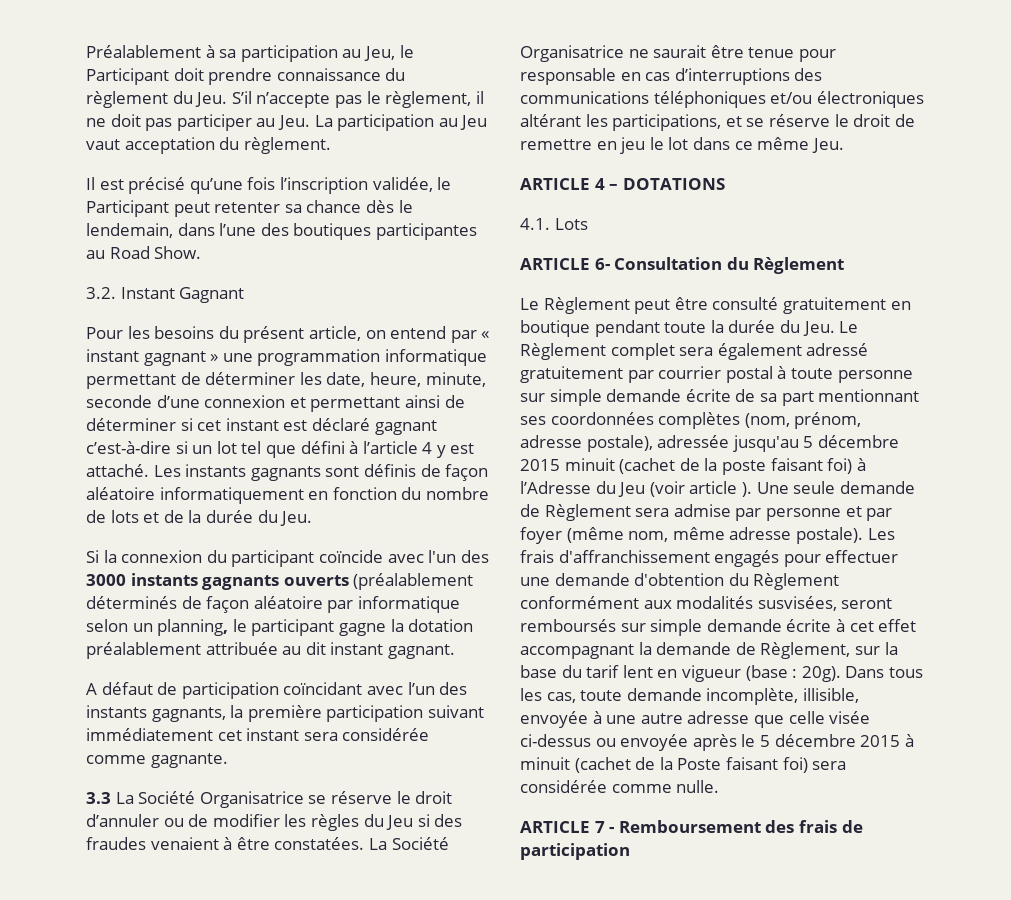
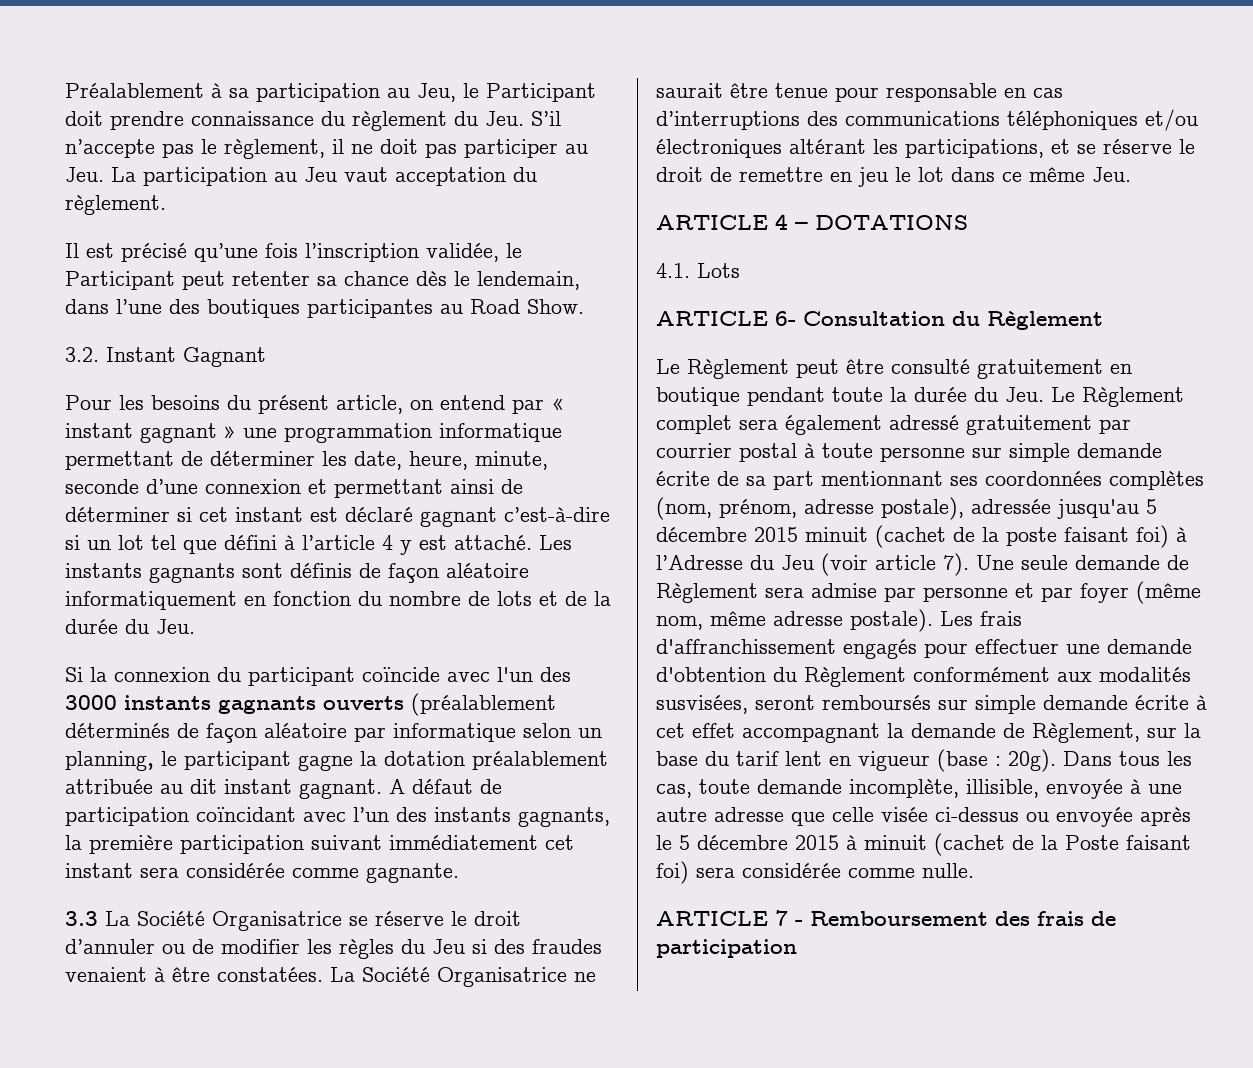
- Si la connexion du participant coïncide avec l'un des 3000 instants gagnants ouverts (préalablement déterminés de façon aléatoire par informatique selon un planning, le participant gagne la dotation préalablement attribuée au dit instant gagnant.
- A défaut de participation coïncidant avec l’un des instants gagnants, la première participation suivant immédiatement cet instant sera considérée comme gagnante.
+ Si la connexion du participant coïncide avec l'un des 3000 instants gagnants ouverts (préalablement déterminés de façon aléatoire par informatique selon un planning, le participant gagne la dotation préalablement attribuée au dit instant gagnant. A défaut de participation coïncidant avec l’un des instants gagnants, la première participation suivant immédiatement cet instant sera considérée comme gagnante.
- Le Règlement peut être consulté gratuitement en boutique pendant toute la durée du Jeu. Le Règlement complet sera également adressé gratuitement par courrier postal à toute personne sur simple demande écrite de sa part mentionnant ses coordonnées complètes (nom, prénom, adresse postale), adressée jusqu'au 5 décembre 2015 minuit (cachet de la poste faisant foi) à l’Adresse du Jeu (voir article ).
+ Le Règlement peut être consulté gratuitement en boutique pendant toute la durée du Jeu. Le Règlement complet sera également adressé gratuitement par courrier postal à toute personne sur simple demande écrite de sa part mentionnant ses coordonnées complètes (nom, prénom, adresse postale), adressée jusqu'au 5 décembre 2015 minuit (cachet de la poste faisant foi) à l’Adresse du Jeu (voir article 7).

